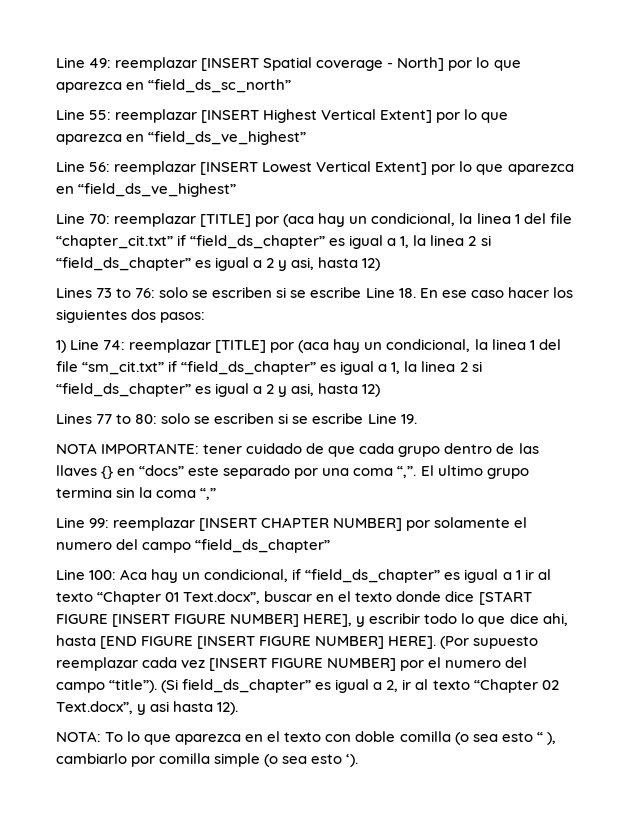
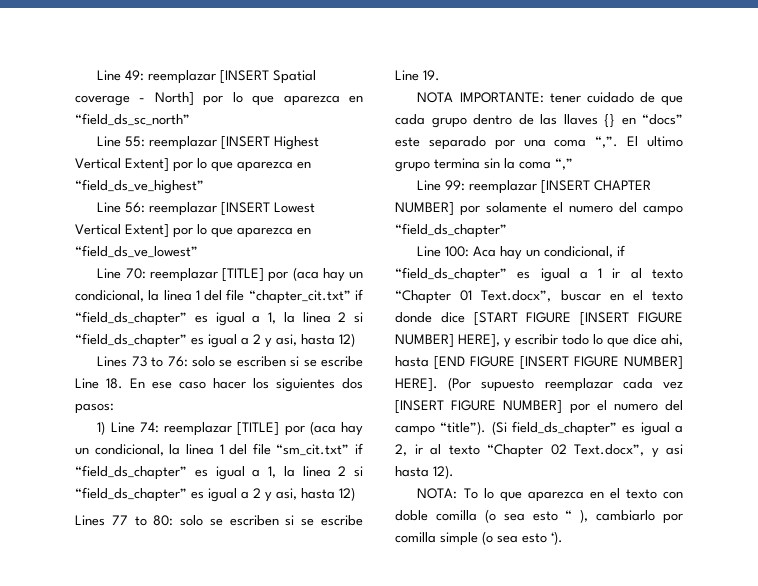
- Line 56: reemplazar [INSERT Lowest Vertical Extent] por lo que aparezca en “field_ds_ve_highest”
+ Line 56: reemplazar [INSERT Lowest Vertical Extent] por lo que aparezca en “field_ds_ve_lowest”

